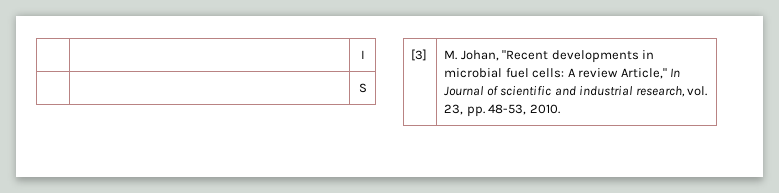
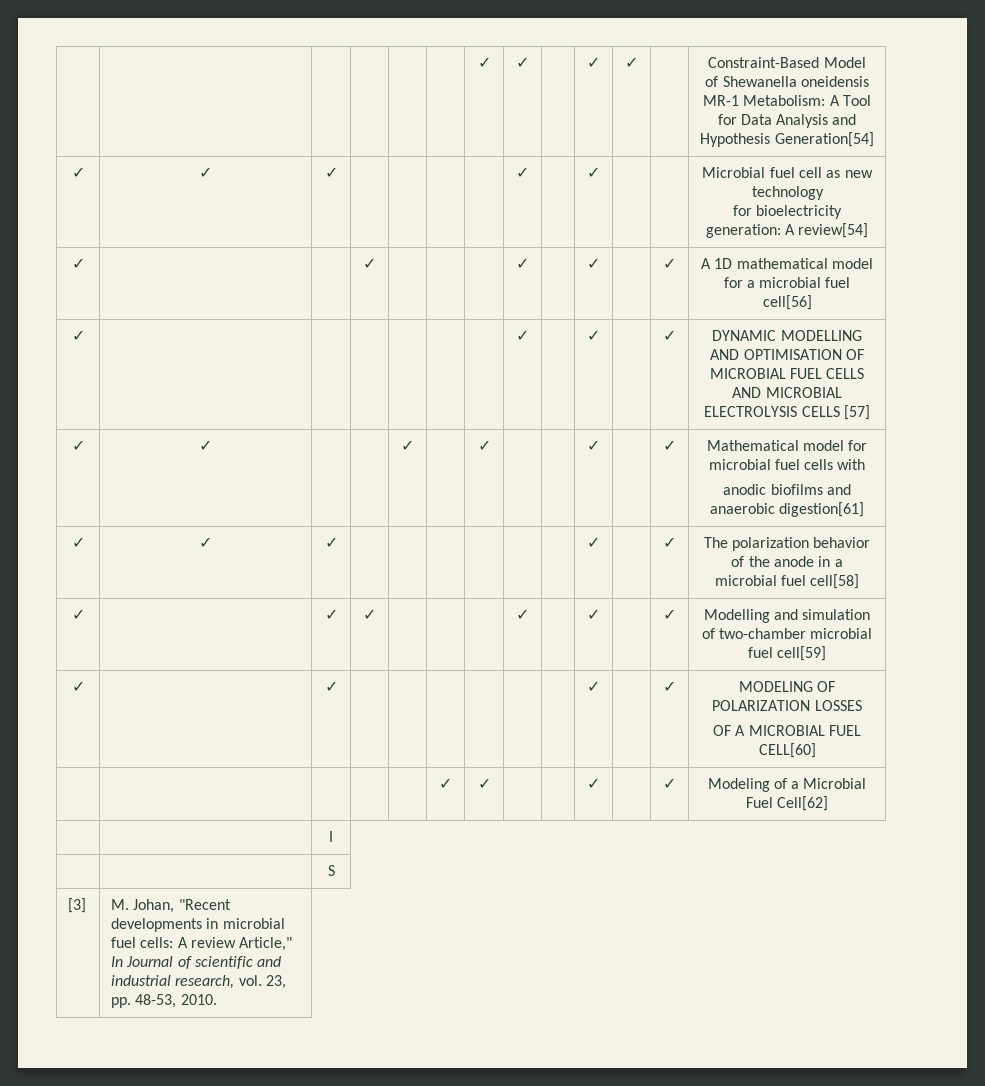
+ | | | | | | ✓ | ✓ | | ✓ | ✓ | | Constraint-Based Model of Shewanella oneidensis MR-1 Metabolism: A Tool for Data Analysis and Hypothesis Generation[54]
+ ✓ | ✓ | ✓ | | | | | ✓ | | ✓ | | | Microbial fuel cell as new technology
+ for bioelectricity generation: A review[54]
+ ✓ | | | ✓ | | | | ✓ | | ✓ | | ✓ | A 1D mathematical model for a microbial fuel cell[56]
+ ✓ | | | | | | | ✓ | | ✓ | | ✓ | DYNAMIC MODELLING AND OPTIMISATION OF MICROBIAL FUEL CELLS AND MICROBIAL ELECTROLYSIS CELLS [57]
+ ✓ | ✓ | | | ✓ | | ✓ | | | ✓ | | ✓ | Mathematical model for microbial fuel cells with
+ anodic biofilms and anaerobic digestion[61]
+ ✓ | ✓ | ✓ | | | | | | | ✓ | | ✓ | The polarization behavior of the anode in a microbial fuel cell[58]
+ ✓ | | ✓ | ✓ | | | | ✓ | | ✓ | | ✓ | Modelling and simulation of two-chamber microbial fuel cell[59]
+ ✓ | | ✓ | | | | | | | ✓ | | ✓ | MODELING OF POLARIZATION LOSSES
+ OF A MICROBIAL FUEL CELL[60]
+ | | | | | ✓ | ✓ | | | ✓ | | ✓ | Modeling of a Microbial Fuel Cell[62]

